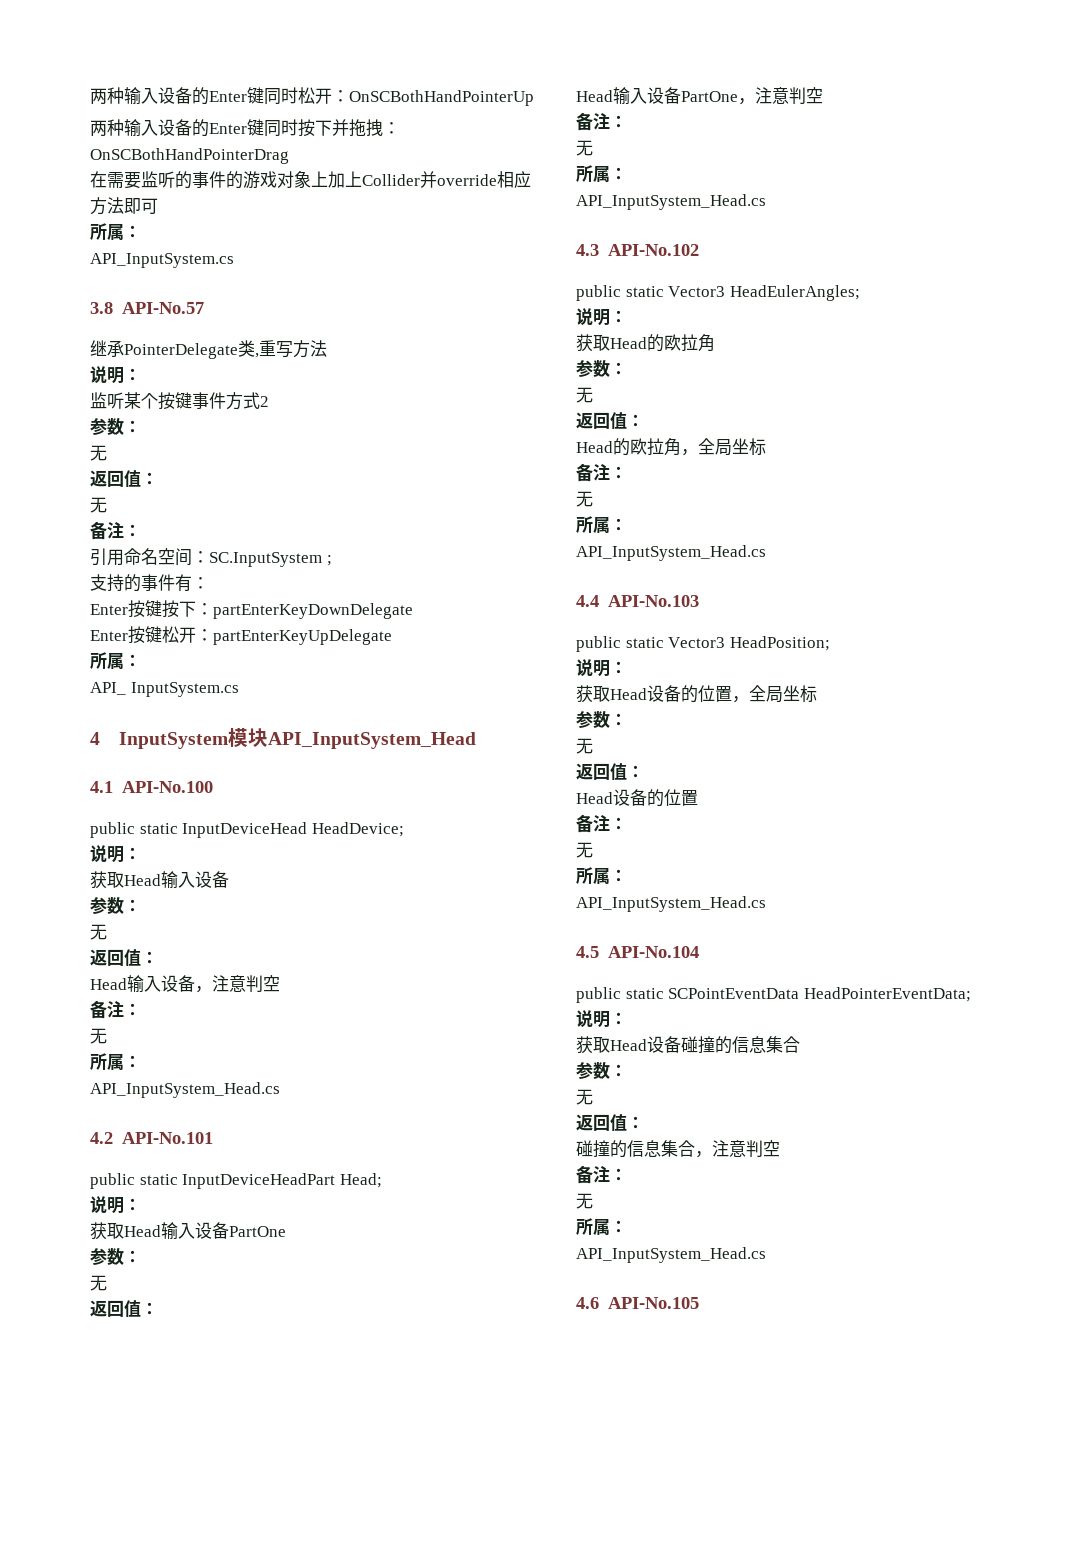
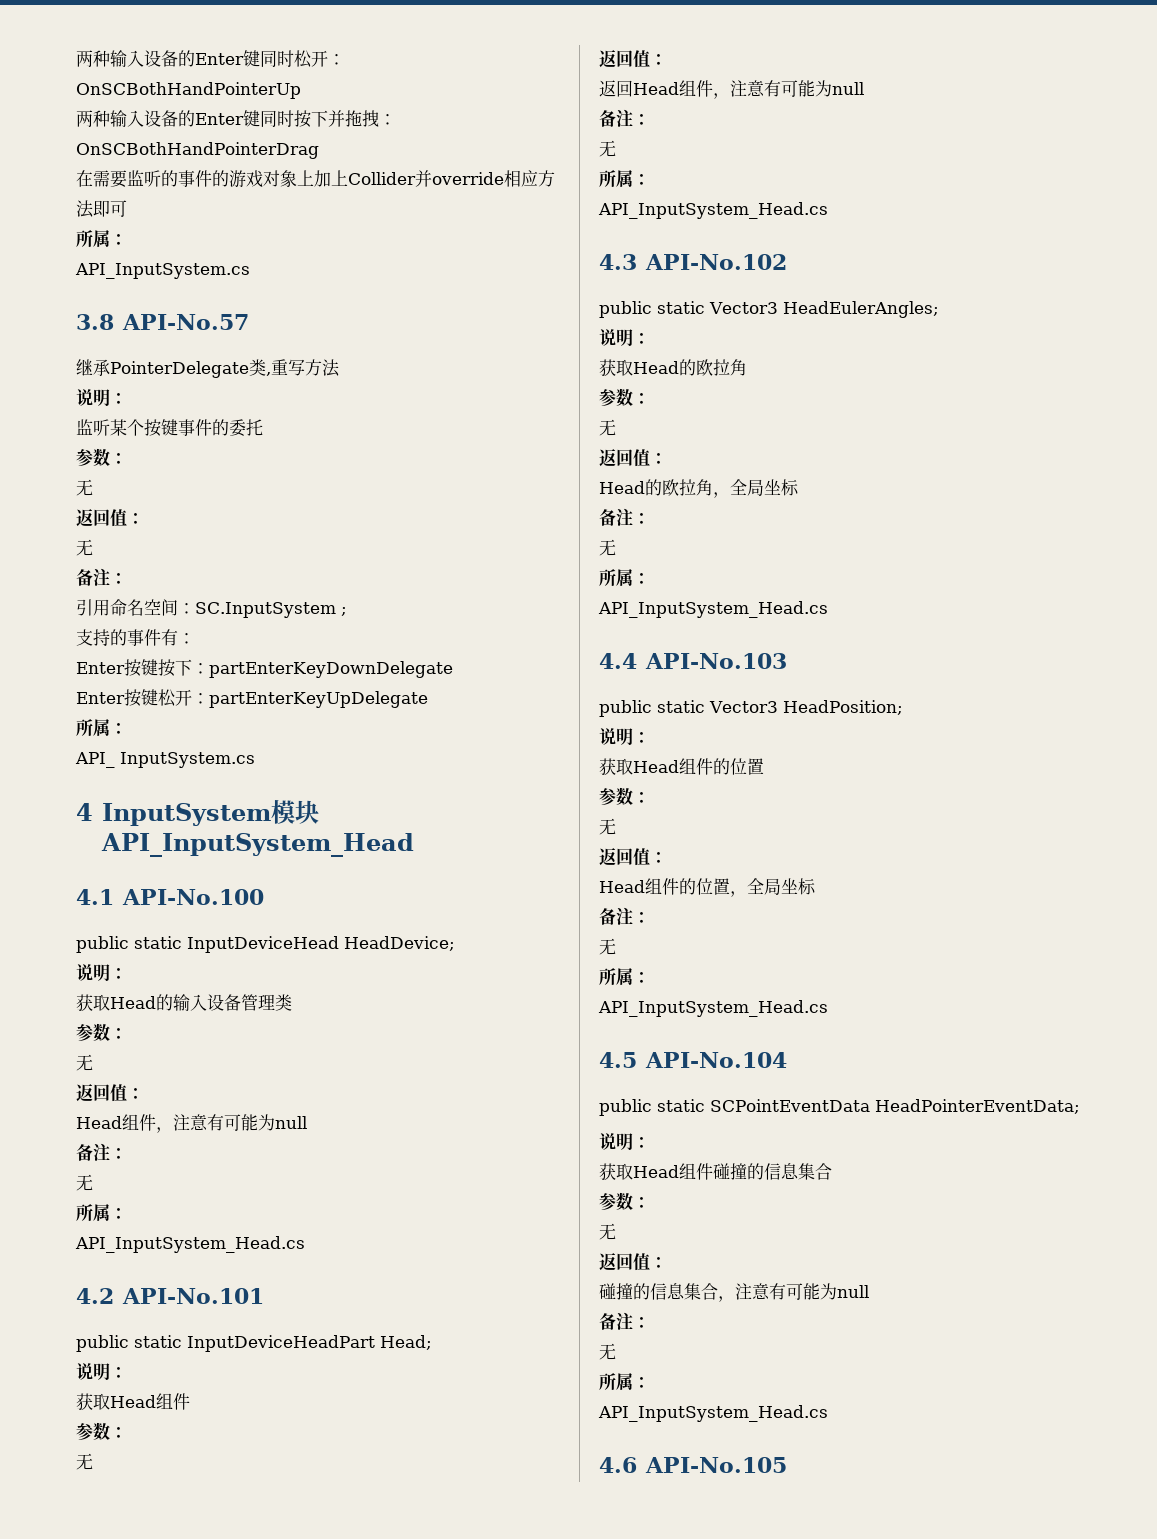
- 监听某个按键事件方式2
+ 监听某个按键事件的委托
  public static InputDeviceHead HeadDevice;
  说明：
- 获取Head输入设备
+ 获取Head的输入设备管理类
  参数：
  无
  返回值：
- Head输入设备，注意判空
+ Head组件，注意有可能为null
  public static InputDeviceHeadPart Head;
  说明：
- 获取Head输入设备PartOne
+ 获取Head组件
  参数：
  无
  返回值：
- Head输入设备PartOne，注意判空
+ 返回Head组件，注意有可能为null
- 获取Head设备的位置，全局坐标
+ 获取Head组件的位置
  参数：
  无
  返回值：
- Head设备的位置
+ Head组件的位置，全局坐标
- 获取Head设备碰撞的信息集合
+ 获取Head组件碰撞的信息集合
- 碰撞的信息集合，注意判空
+ 碰撞的信息集合，注意有可能为null

